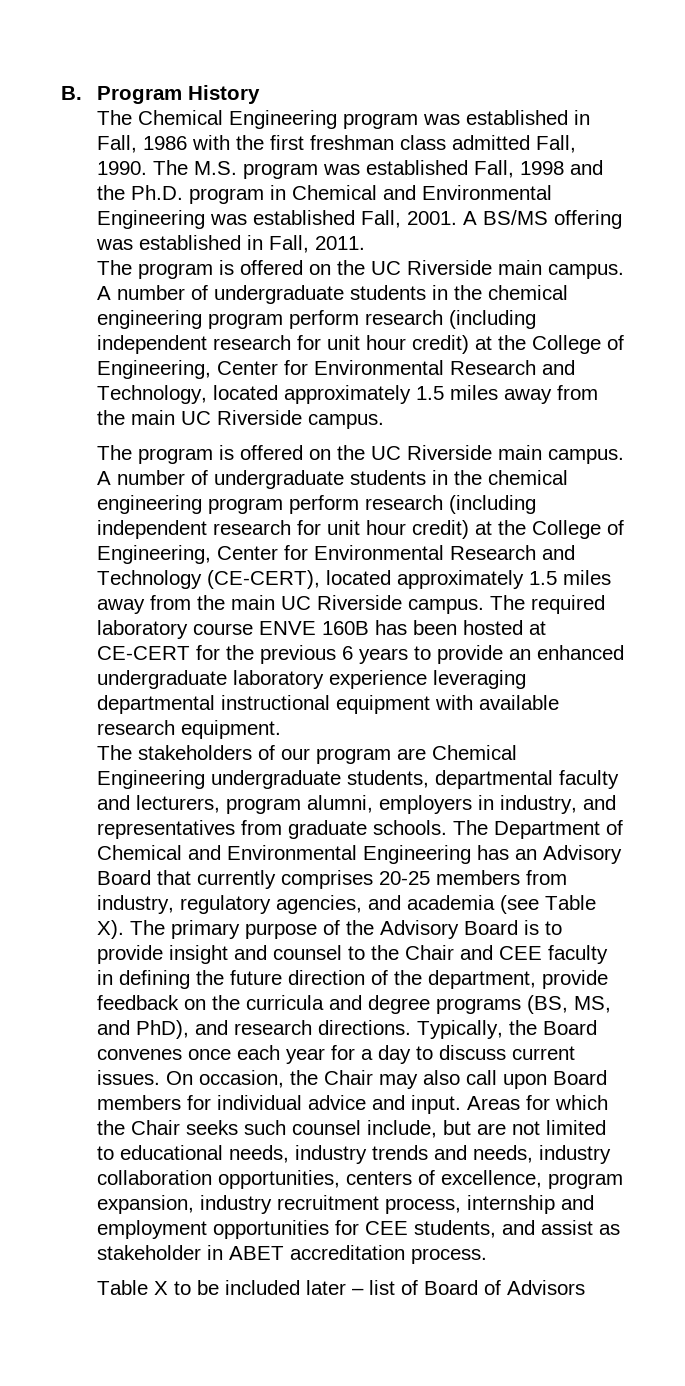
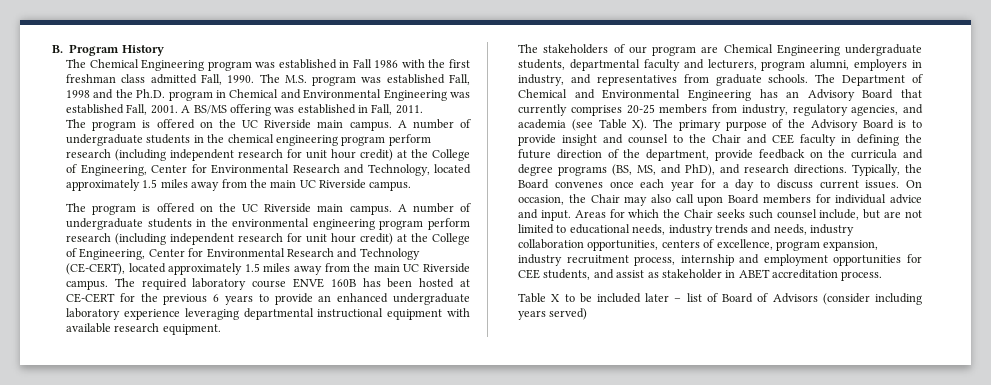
- The Chemical Engineering program was established in Fall, 1986 with the first freshman class admitted Fall, 1990.
+ The Chemical Engineering program was established in Fall 1986 with the first freshman class admitted Fall, 1990.
- A number of undergraduate students in the chemical engineering program perform research (including independent research for unit hour credit) at the College of Engineering, Center for Environmental Research and Technology (CE-CERT), located approximately 1.5 miles away from the main UC Riverside campus.
+ A number of undergraduate students in the environmental engineering program perform research (including independent research for unit hour credit) at the College of Engineering, Center for Environmental Research and Technology (CE-CERT), located approximately 1.5 miles away from the main UC Riverside campus.
- Table X to be included later – list of Board of Advisors
+ Table X to be included later – list of Board of Advisors (consider including years served)

